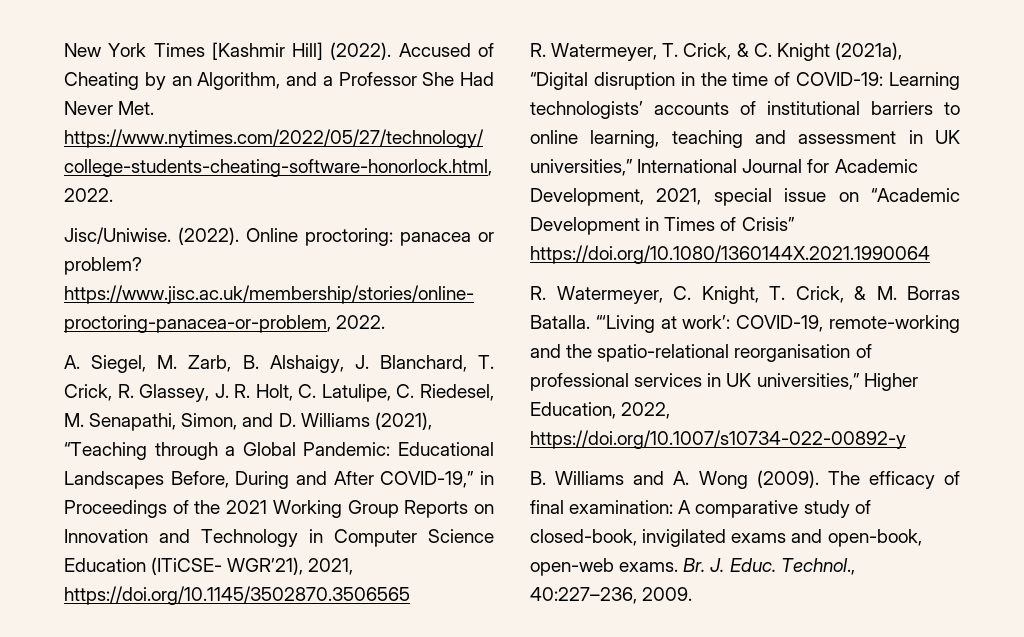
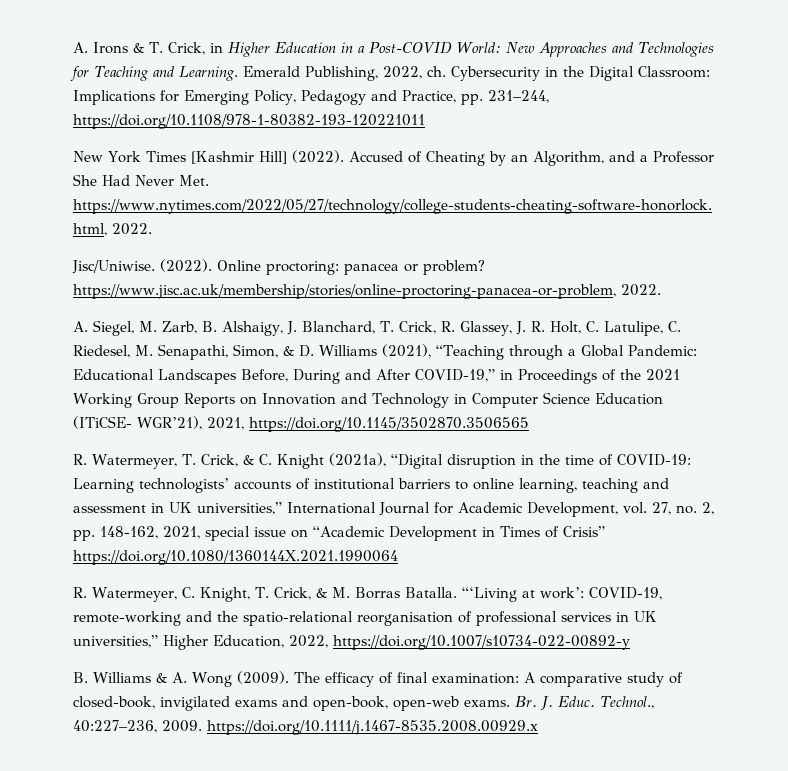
+ A. Irons & T. Crick, in Higher Education in a Post-COVID World: New Approaches and Technologies for Teaching and Learning. Emerald Publishing, 2022, ch. Cybersecurity in the Digital Classroom: Implications for Emerging Policy, Pedagogy and Practice, pp. 231–244, https://doi.org/10.1108/978-1-80382-193-120221011
- A. Siegel, M. Zarb, B. Alshaigy, J. Blanchard, T. Crick, R. Glassey, J. R. Holt, C. Latulipe, C. Riedesel, M. Senapathi, Simon, and D. Williams (2021), “Teaching through a Global Pandemic: Educational Landscapes Before, During and After COVID-19,” in Proceedings of the 2021 Working Group Reports on Innovation and Technology in Computer Science Education (ITiCSE- WGR’21), 2021, https://doi.org/10.1145/3502870.3506565
+ A. Siegel, M. Zarb, B. Alshaigy, J. Blanchard, T. Crick, R. Glassey, J. R. Holt, C. Latulipe, C. Riedesel, M. Senapathi, Simon, & D. Williams (2021), “Teaching through a Global Pandemic: Educational Landscapes Before, During and After COVID-19,” in Proceedings of the 2021 Working Group Reports on Innovation and Technology in Computer Science Education (ITiCSE- WGR’21), 2021, https://doi.org/10.1145/3502870.3506565
- R. Watermeyer, T. Crick, & C. Knight (2021a), “Digital disruption in the time of COVID-19: Learning technologists’ accounts of institutional barriers to online learning, teaching and assessment in UK universities,” International Journal for Academic Development, 2021, special issue on “Academic Development in Times of Crisis” https://doi.org/10.1080/1360144X.2021.1990064
+ R. Watermeyer, T. Crick, & C. Knight (2021a), “Digital disruption in the time of COVID-19: Learning technologists’ accounts of institutional barriers to online learning, teaching and assessment in UK universities,” International Journal for Academic Development, vol. 27, no. 2, pp. 148-162, 2021, special issue on “Academic Development in Times of Crisis” https://doi.org/10.1080/1360144X.2021.1990064
- B. Williams and A. Wong (2009).
+ B. Williams & A. Wong (2009).
- Technol., 40:227–236, 2009.
+ Technol., 40:227–236, 2009. https://doi.org/10.1111/j.1467-8535.2008.00929.x

